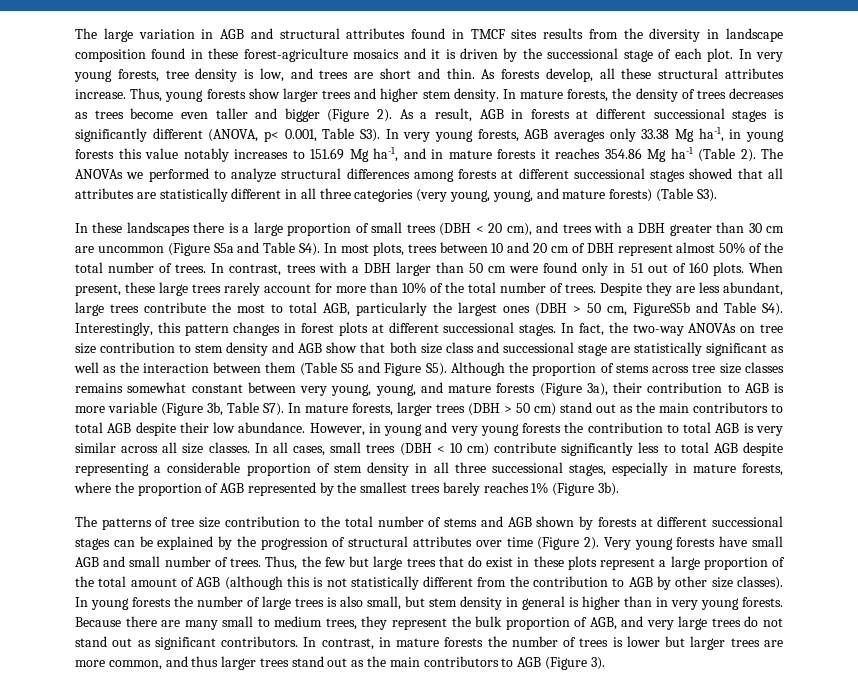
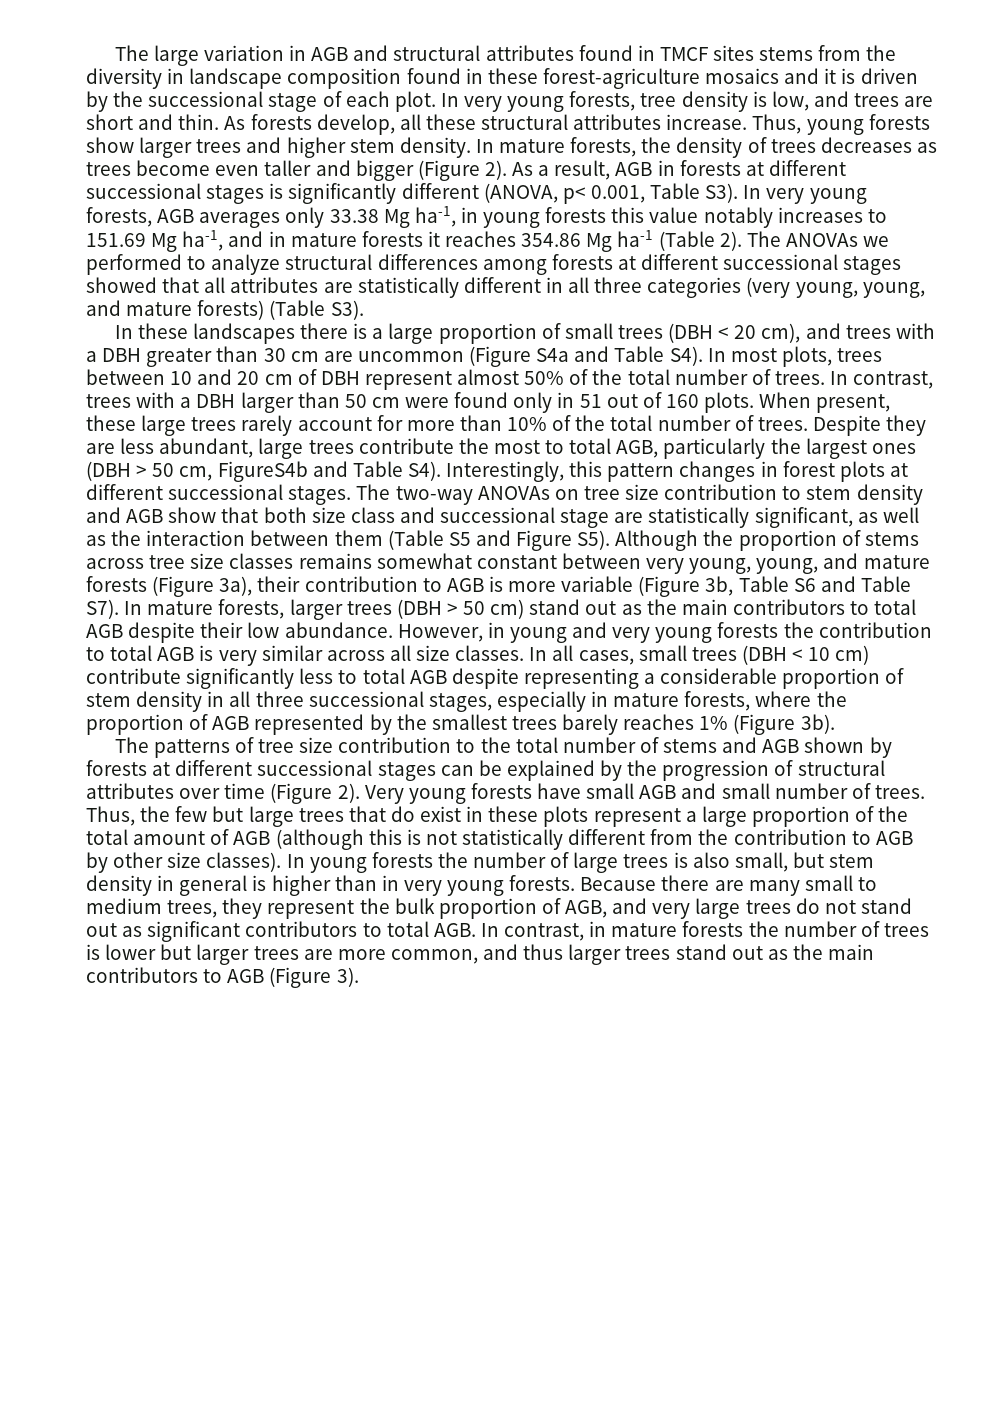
- The large variation in AGB and structural attributes found in TMCF sites results from the diversity in landscape composition found in these forest-agriculture mosaics and it is driven by the successional stage of each plot.
+ The large variation in AGB and structural attributes found in TMCF sites stems from the diversity in landscape composition found in these forest-agriculture mosaics and it is driven by the successional stage of each plot.
- In these landscapes there is a large proportion of small trees (DBH < 20 cm), and trees with a DBH greater than 30 cm are uncommon (Figure S5a and Table S4). In most plots, trees between 10 and 20 cm of DBH represent almost 50% of the total number of trees.
+ In these landscapes there is a large proportion of small trees (DBH < 20 cm), and trees with a DBH greater than 30 cm are uncommon (Figure S4a and Table S4). In most plots, trees between 10 and 20 cm of DBH represent almost 50% of the total number of trees.
- Despite they are less abundant, large trees contribute the most to total AGB, particularly the largest ones (DBH > 50 cm, FigureS5b and Table S4). Interestingly, this pattern changes in forest plots at different successional stages.
+ Despite they are less abundant, large trees contribute the most to total AGB, particularly the largest ones (DBH > 50 cm, FigureS4b and Table S4). Interestingly, this pattern changes in forest plots at different successional stages.
- In fact, the two-way ANOVAs on tree size contribution to stem density and AGB show that both size class and successional stage are statistically significant as well as the interaction between them (Table S5 and Figure S5). Although the proportion of stems across tree size classes remains somewhat constant between very young, young, and mature forests (Figure 3a), their contribution to AGB is more variable (Figure 3b, Table S7). In mature forests, larger trees (DBH > 50 cm) stand out as the main contributors to total AGB despite their low abundance.
+ The two-way ANOVAs on tree size contribution to stem density and AGB show that both size class and successional stage are statistically significant, as well as the interaction between them (Table S5 and Figure S5). Although the proportion of stems across tree size classes remains somewhat constant between very young, young, and mature forests (Figure 3a), their contribution to AGB is more variable (Figure 3b, Table S6 and Table S7). In mature forests, larger trees (DBH > 50 cm) stand out as the main contributors to total AGB despite their low abundance.
- Because there are many small to medium trees, they represent the bulk proportion of AGB, and very large trees do not stand out as significant contributors. In contrast, in mature forests the number of trees is lower but larger trees are more common, and thus larger trees stand out as the main contributors to AGB (Figure 3).
+ Because there are many small to medium trees, they represent the bulk proportion of AGB, and very large trees do not stand out as significant contributors to total AGB. In contrast, in mature forests the number of trees is lower but larger trees are more common, and thus larger trees stand out as the main contributors to AGB (Figure 3).

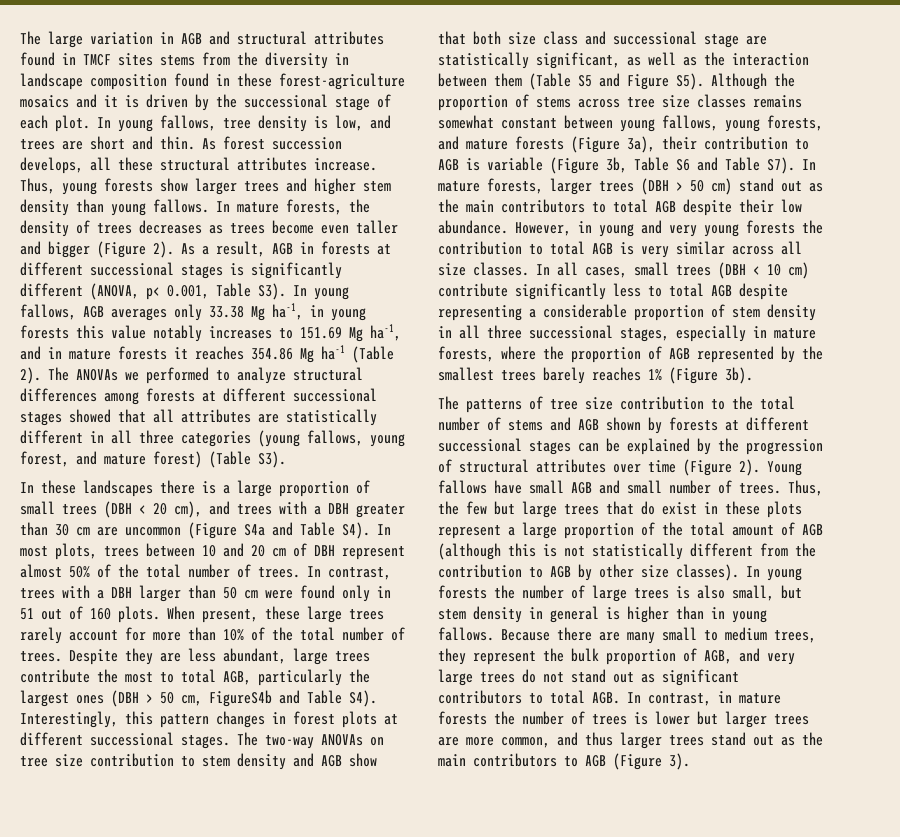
- In very young forests, tree density is low, and trees are short and thin.
+ In young fallows, tree density is low, and trees are short and thin.
- As forests develop, all these structural attributes increase.
+ As forest succession develops, all these structural attributes increase.
- Thus, young forests show larger trees and higher stem density.
+ Thus, young forests show larger trees and higher stem density than young fallows.
- As a result, AGB in forests at different successional stages is significantly different (ANOVA, p< 0.001, Table S3). In very young forests, AGB averages only 33.38 Mg ha-1, in young forests this value notably increases to 151.69 Mg ha-1, and in mature forests it reaches 354.86 Mg ha-1 (Table 2).
+ As a result, AGB in forests at different successional stages is significantly different (ANOVA, p< 0.001, Table S3). In young fallows, AGB averages only 33.38 Mg ha-1, in young forests this value notably increases to 151.69 Mg ha-1, and in mature forests it reaches 354.86 Mg ha-1 (Table 2).
- The ANOVAs we performed to analyze structural differences among forests at different successional stages showed that all attributes are statistically different in all three categories (very young, young, and mature forests) (Table S3).
+ The ANOVAs we performed to analyze structural differences among forests at different successional stages showed that all attributes are statistically different in all three categories (young fallows, young forest, and mature forest) (Table S3).
- The two-way ANOVAs on tree size contribution to stem density and AGB show that both size class and successional stage are statistically significant, as well as the interaction between them (Table S5 and Figure S5). Although the proportion of stems across tree size classes remains somewhat constant between very young, young, and mature forests (Figure 3a), their contribution to AGB is more variable (Figure 3b, Table S6 and Table S7). In mature forests, larger trees (DBH > 50 cm) stand out as the main contributors to total AGB despite their low abundance.
+ The two-way ANOVAs on tree size contribution to stem density and AGB show that both size class and successional stage are statistically significant, as well as the interaction between them (Table S5 and Figure S5). Although the proportion of stems across tree size classes remains somewhat constant between young fallows, young forests, and mature forests (Figure 3a), their contribution to AGB is variable (Figure 3b, Table S6 and Table S7). In mature forests, larger trees (DBH > 50 cm) stand out as the main contributors to total AGB despite their low abundance.
- Very young forests have small AGB and small number of trees.
+ Young fallows have small AGB and small number of trees.
- In young forests the number of large trees is also small, but stem density in general is higher than in very young forests.
+ In young forests the number of large trees is also small, but stem density in general is higher than in young fallows.

